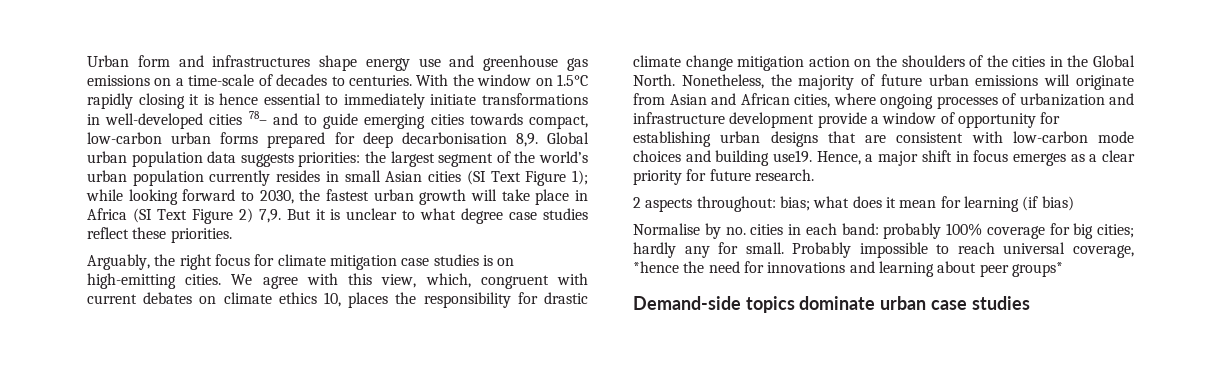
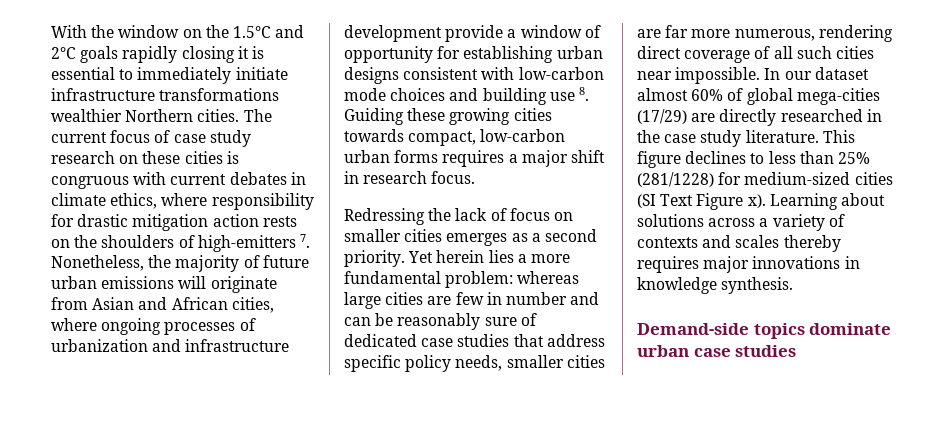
- Urban form and infrastructures shape energy use and greenhouse gas emissions on a time-scale of decades to centuries. With the window on 1.5°C rapidly closing it is hence essential to immediately initiate transformations in well-developed cities 78– and to guide emerging cities towards compact, low-carbon urban forms prepared for deep decarbonisation 8,9. Global urban population data suggests priorities: the largest segment of the world’s urban population currently resides in small Asian cities (SI Text Figure 1); while looking forward to 2030, the fastest urban growth will take place in Africa (SI Text Figure 2) 7,9. But it is unclear to what degree case studies reflect these priorities.
- Arguably, the right focus for climate mitigation case studies is on high-emitting cities. We agree with this view, which, congruent with current debates on climate ethics 10, places the responsibility for drastic climate change mitigation action on the shoulders of the cities in the Global North. Nonetheless, the majority of future urban emissions will originate from Asian and African cities, where ongoing processes of urbanization and infrastructure development provide a window of opportunity for establishing urban designs that are consistent with low-carbon mode choices and building use19. Hence, a major shift in focus emerges as a clear priority for future research.
- 2 aspects throughout: bias; what does it mean for learning (if bias)
- Normalise by no. cities in each band: probably 100% coverage for big cities; hardly any for small. Probably impossible to reach universal coverage, *hence the need for innovations and learning about peer groups*
+ With the window on the 1.5°C and 2°C goals rapidly closing it is essential to immediately initiate infrastructure transformations wealthier Northern cities. The current focus of case study research on these cities is congruous with current debates in climate ethics, where responsibility for drastic mitigation action rests on the shoulders of high-emitters 7. Nonetheless, the majority of future urban emissions will originate from Asian and African cities, where ongoing processes of urbanization and infrastructure development provide a window of opportunity for establishing urban designs consistent with low-carbon mode choices and building use 8. Guiding these growing cities towards compact, low-carbon urban forms requires a major shift in research focus.
+ Redressing the lack of focus on smaller cities emerges as a second priority. Yet herein lies a more fundamental problem: whereas large cities are few in number and can be reasonably sure of dedicated case studies that address specific policy needs, smaller cities are far more numerous, rendering direct coverage of all such cities near impossible. In our dataset almost 60% of global mega-cities (17/29) are directly researched in the case study literature. This figure declines to less than 25% (281/1228) for medium-sized cities (SI Text Figure x). Learning about solutions across a variety of contexts and scales thereby requires major innovations in knowledge synthesis.

